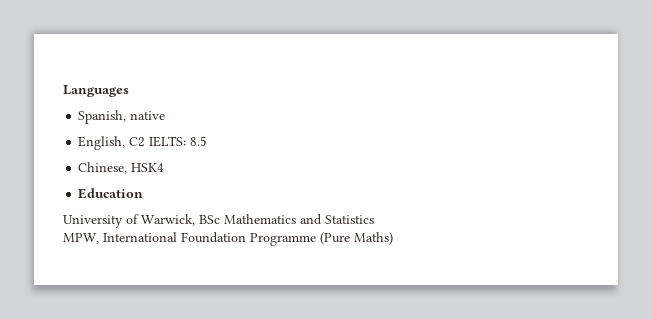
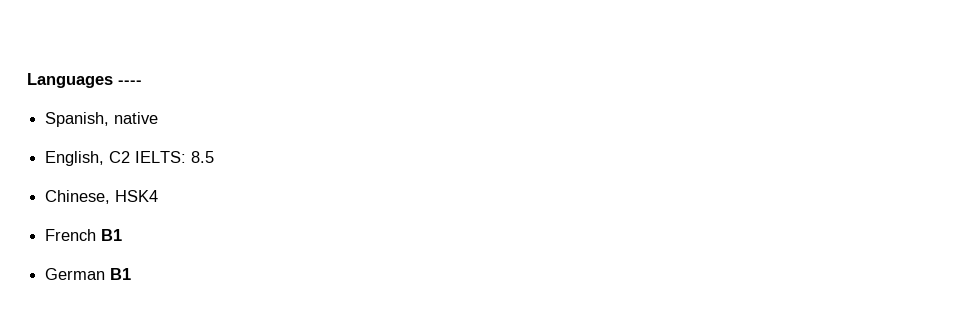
- Languages
+ Languages ----
- Education
- University of Warwick, BSc Mathematics and Statistics
- MPW, International Foundation Programme (Pure Maths)
+ French B1
+ German B1

